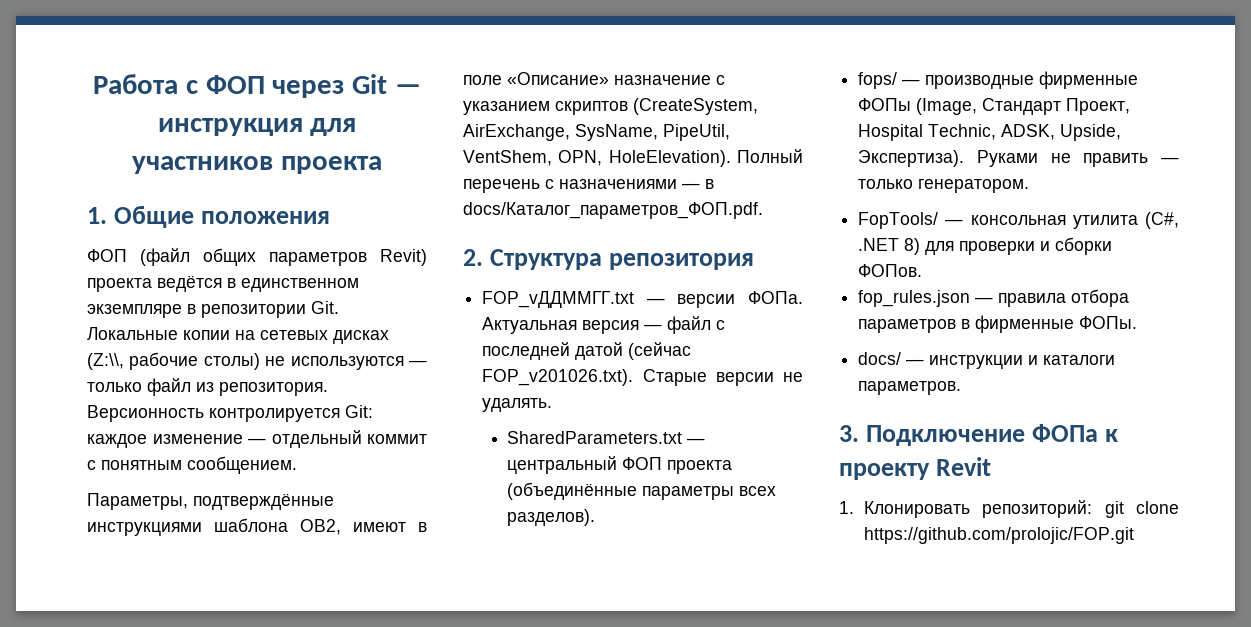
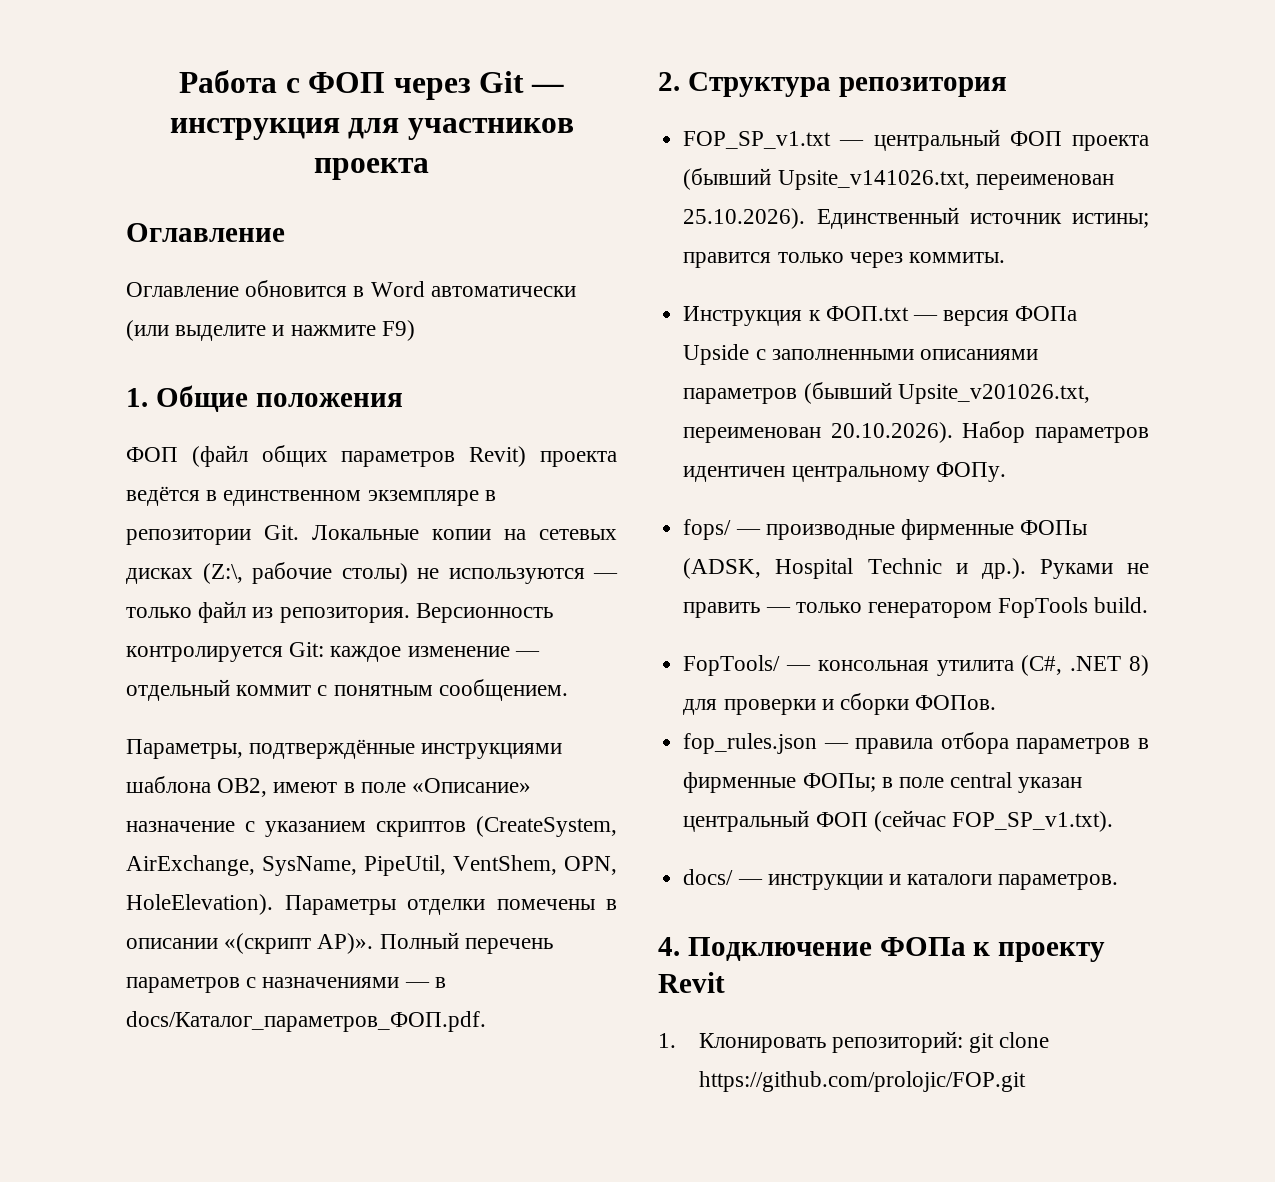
  Работа с ФОП через Git — инструкция для участников проекта
+ Оглавление
+ Оглавление обновится в Word автоматически (или выделите и нажмите F9)
- ФОП (файл общих параметров Revit) проекта ведётся в единственном экземпляре в репозитории Git. Локальные копии на сетевых дисках (Z:\\, рабочие столы) не используются — только файл из репозитория.
+ ФОП (файл общих параметров Revit) проекта ведётся в единственном экземпляре в репозитории Git. Локальные копии на сетевых дисках (Z:\, рабочие столы) не используются — только файл из репозитория.
+ Параметры отделки помечены в описании «(скрипт АР)».
- Полный перечень с назначениями — в docs/Каталог_параметров_ФОП.pdf.
+ Полный перечень параметров с назначениями — в docs/Каталог_параметров_ФОП.pdf.
- FOP_vДДММГГ.txt — версии ФОПа. Актуальная версия — файл с последней датой (сейчас FOP_v201026.txt). Старые версии не удалять.
- SharedParameters.txt — центральный ФОП проекта (объединённые параметры всех разделов).
+ FOP_SP_v1.txt — центральный ФОП проекта (бывший Upsite_v141026.txt, переименован 25.10.2026). Единственный источник истины; правится только через коммиты.
+ Инструкция к ФОП.txt — версия ФОПа Upside с заполненными описаниями параметров (бывший Upsite_v201026.txt, переименован 20.10.2026). Набор параметров идентичен центральному ФОПу.
- fops/ — производные фирменные ФОПы (Image, Стандарт Проект, Hospital Technic, ADSK, Upside, Экспертиза). Руками не править — только генератором.
+ fops/ — производные фирменные ФОПы (ADSK, Hospital Technic и др.). Руками не править — только генератором FopTools build.
- fop_rules.json — правила отбора параметров в фирменные ФОПы.
+ fop_rules.json — правила отбора параметров в фирменные ФОПы; в поле central указан центральный ФОП (сейчас FOP_SP_v1.txt).
- 3. Подключение ФОПа к проекту Revit
+ 4. Подключение ФОПа к проекту Revit

